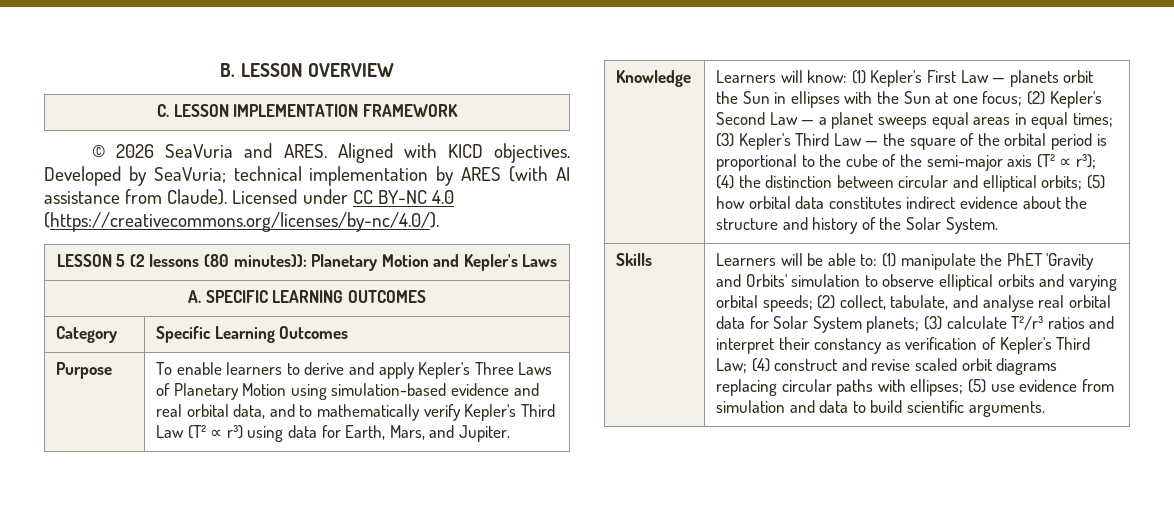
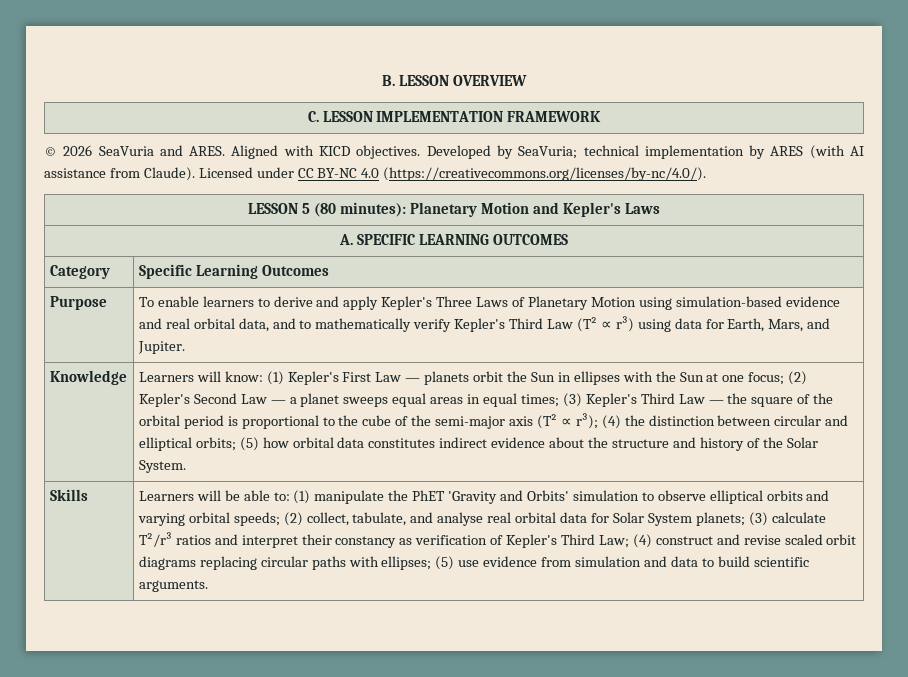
- LESSON 5 (2 lessons (80 minutes)): Planetary Motion and Kepler's Laws
+ LESSON 5 (80 minutes): Planetary Motion and Kepler's Laws

